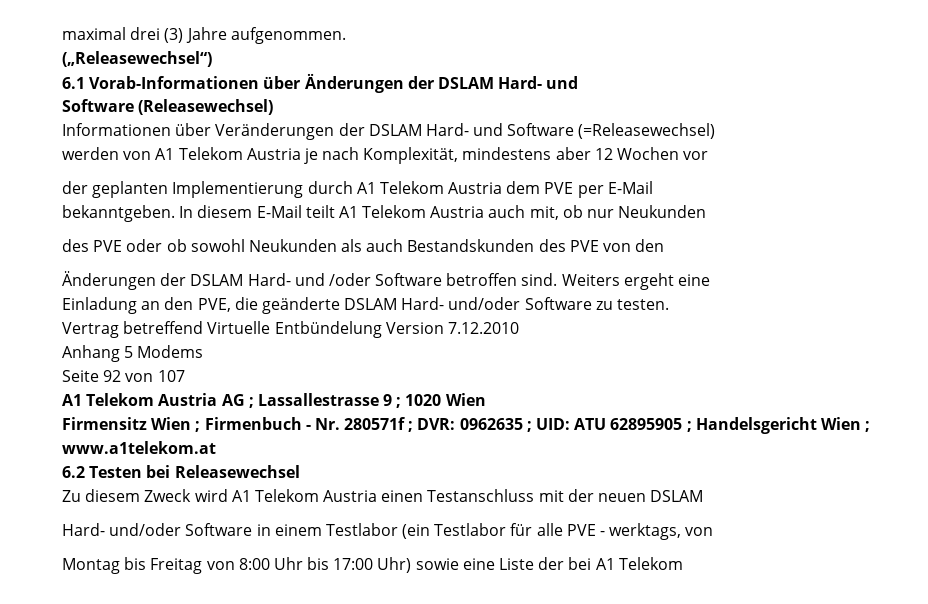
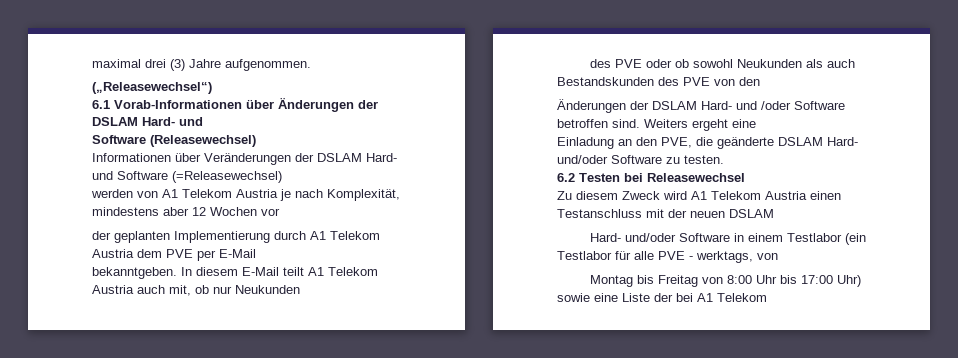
- Vertrag betreffend Virtuelle Entbündelung Version 7.12.2010
- Anhang 5 Modems
- Seite 92 von 107
- A1 Telekom Austria AG ; Lassallestrasse 9 ; 1020 Wien
- Firmensitz Wien ; Firmenbuch - Nr. 280571f ; DVR: 0962635 ; UID: ATU 62895905 ; Handelsgericht Wien ; www.a1telekom.at

